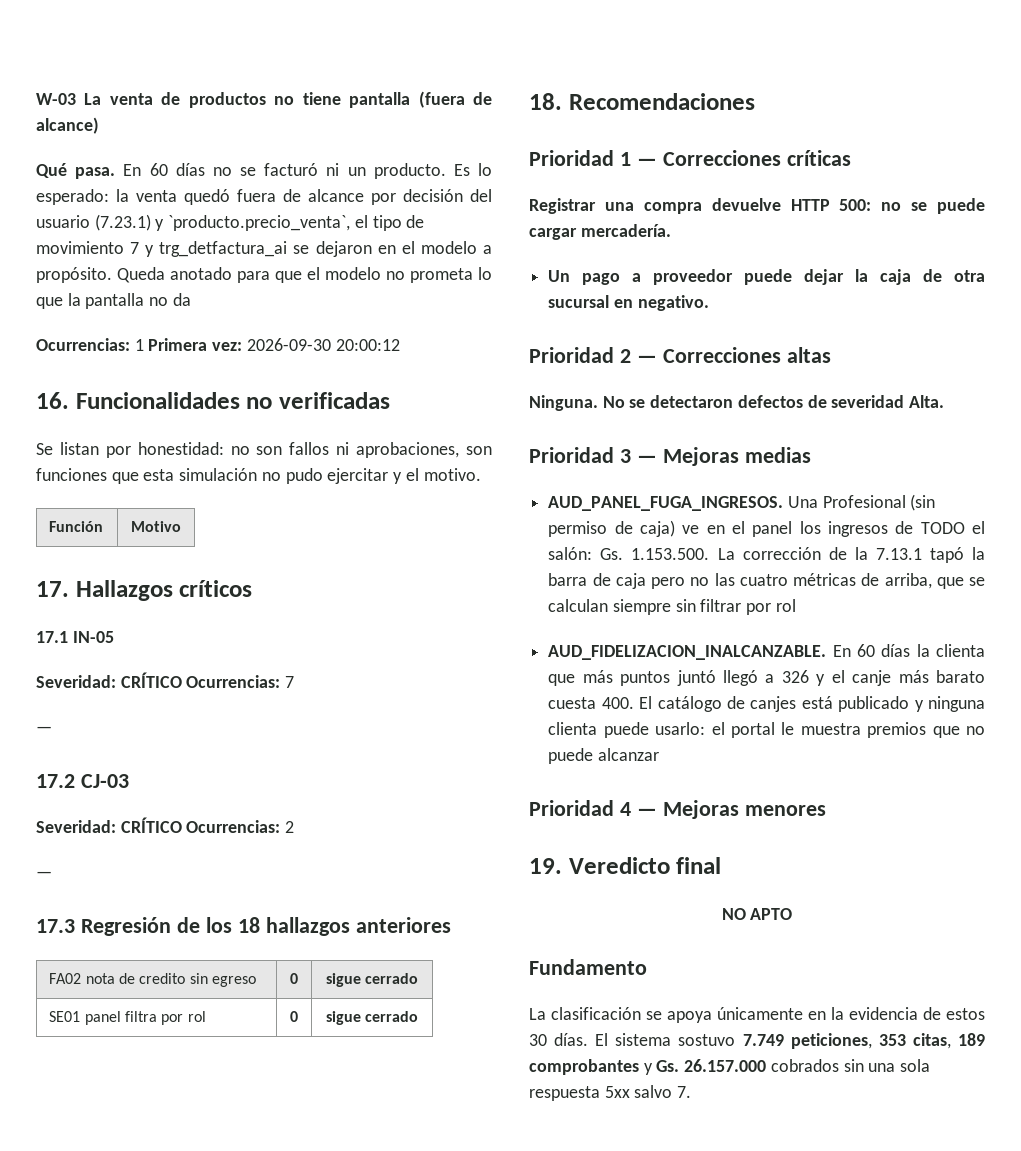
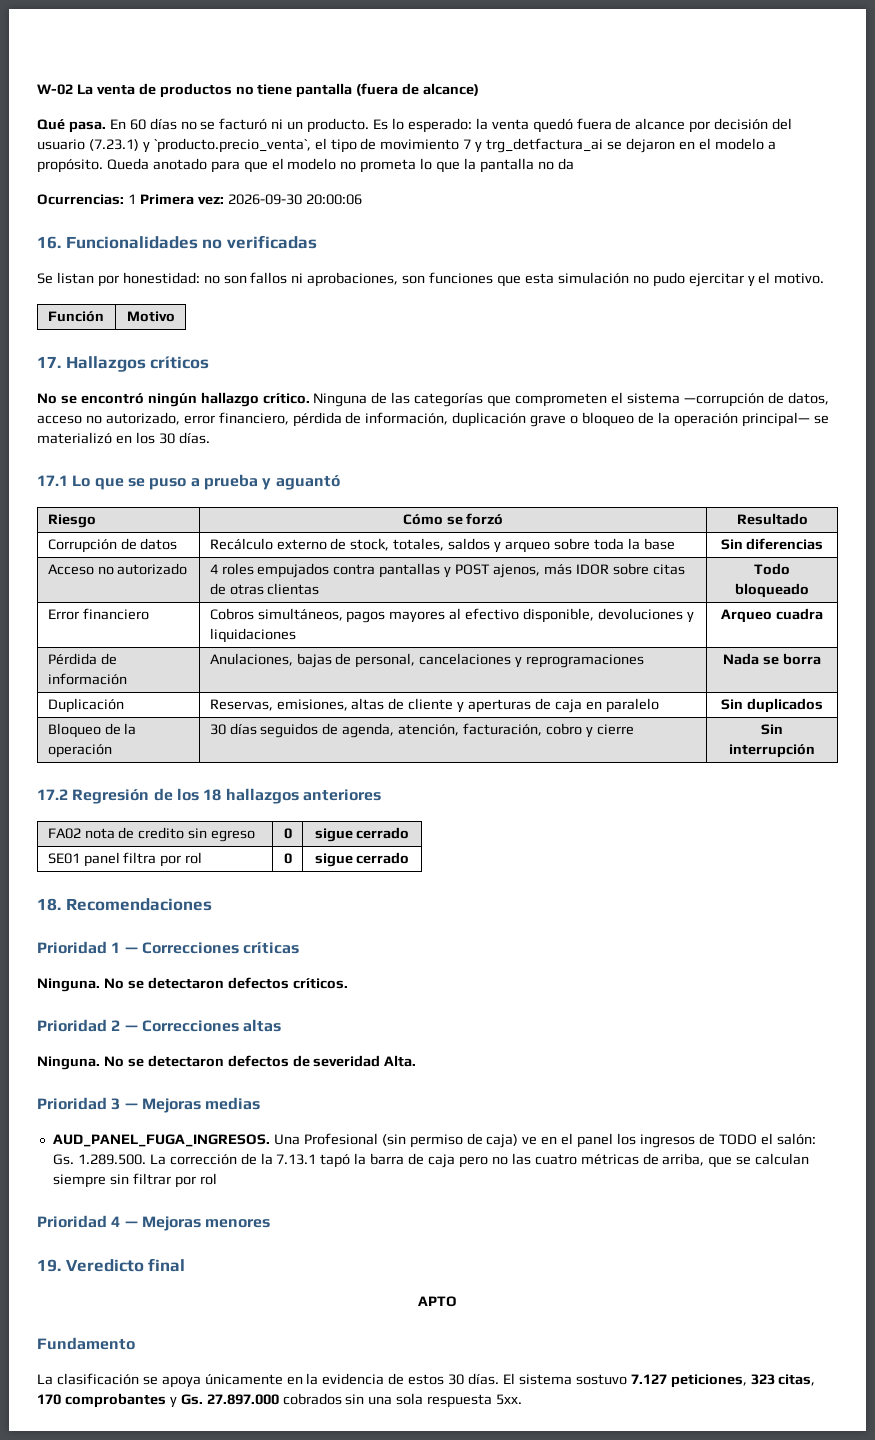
- W-03 La venta de productos no tiene pantalla (fuera de alcance)
+ W-02 La venta de productos no tiene pantalla (fuera de alcance)
- Ocurrencias: 1 Primera vez: 2026-09-30 20:00:12
+ Ocurrencias: 1 Primera vez: 2026-09-30 20:00:06
- 17.1 IN-05
- Severidad: CRÍTICO Ocurrencias: 7
- —
- 17.2 CJ-03
- Severidad: CRÍTICO Ocurrencias: 2
- —
- 17.3 Regresión de los 18 hallazgos anteriores
+ No se encontró ningún hallazgo crítico. Ninguna de las categorías que comprometen el sistema —corrupción de datos, acceso no autorizado, error financiero, pérdida de información, duplicación grave o bloqueo de la operación principal— se materializó en los 30 días.
+ 17.1 Lo que se puso a prueba y aguantó
+ Riesgo | Cómo se forzó | Resultado
+ Corrupción de datos | Recálculo externo de stock, totales, saldos y arqueo sobre toda la base | Sin diferencias
+ Acceso no autorizado | 4 roles empujados contra pantallas y POST ajenos, más IDOR sobre citas de otras clientas | Todo bloqueado
+ Error financiero | Cobros simultáneos, pagos mayores al efectivo disponible, devoluciones y liquidaciones | Arqueo cuadra
+ Pérdida de información | Anulaciones, bajas de personal, cancelaciones y reprogramaciones | Nada se borra
+ Duplicación | Reservas, emisiones, altas de cliente y aperturas de caja en paralelo | Sin duplicados
+ Bloqueo de la operación | 30 días seguidos de agenda, atención, facturación, cobro y cierre | Sin interrupción
+ 17.2 Regresión de los 18 hallazgos anteriores
- Registrar una compra devuelve HTTP 500: no se puede cargar mercadería.
- Un pago a proveedor puede dejar la caja de otra sucursal en negativo.
+ Ninguna. No se detectaron defectos críticos.
- Una Profesional (sin permiso de caja) ve en el panel los ingresos de TODO el salón: Gs. 1.153.500. La corrección de la 7.13.1 tapó la barra de caja pero no las cuatro métricas de arriba, que se calculan siempre sin filtrar por rol
+ Una Profesional (sin permiso de caja) ve en el panel los ingresos de TODO el salón: Gs. 1.289.500. La corrección de la 7.13.1 tapó la barra de caja pero no las cuatro métricas de arriba, que se calculan siempre sin filtrar por rol
- AUD_FIDELIZACION_INALCANZABLE. En 60 días la clienta que más puntos juntó llegó a 326 y el canje más barato cuesta 400. El catálogo de canjes está publicado y ninguna clienta puede usarlo: el portal le muestra premios que no puede alcanzar
- NO APTO
+ APTO
- El sistema sostuvo 7.749 peticiones, 353 citas, 189 comprobantes y Gs. 26.157.000 cobrados sin una sola respuesta 5xx salvo 7.
+ El sistema sostuvo 7.127 peticiones, 323 citas, 170 comprobantes y Gs. 27.897.000 cobrados sin una sola respuesta 5xx.

